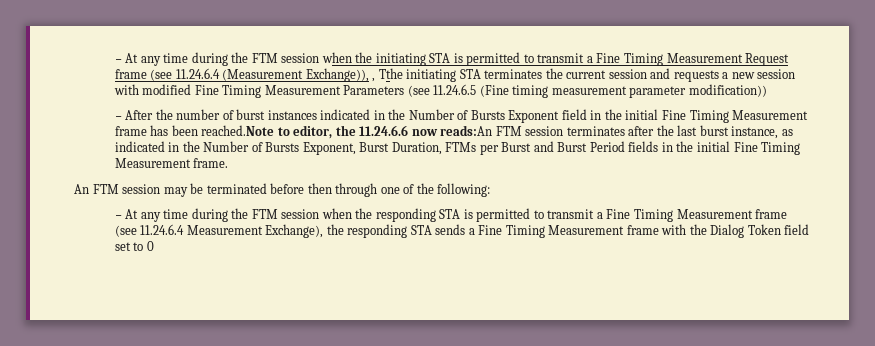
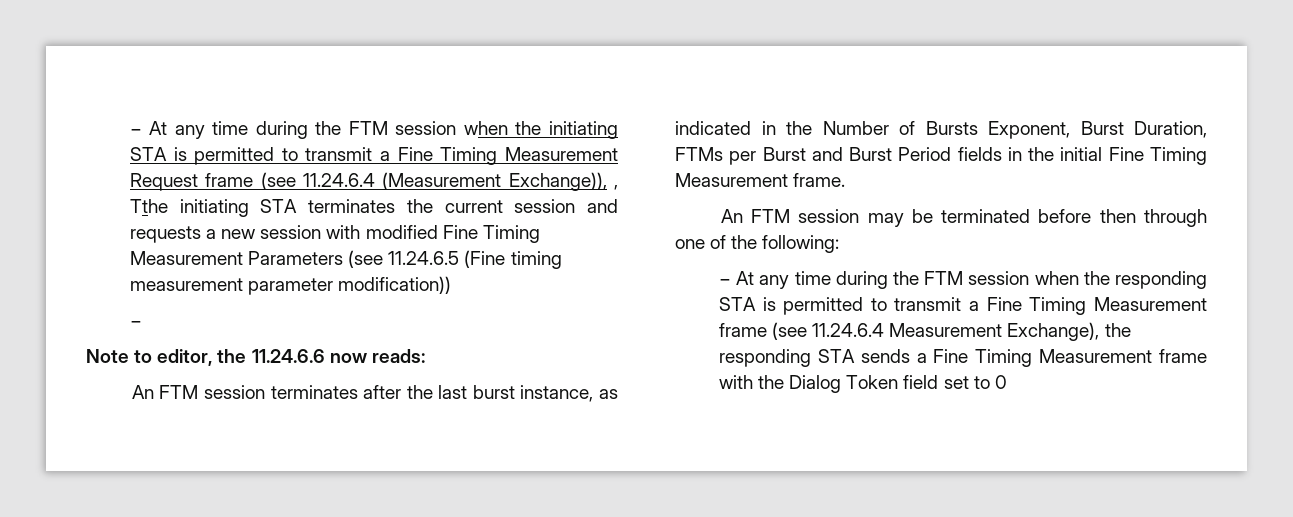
  − At any time during the FTM session when the initiating STA is permitted to transmit a Fine Timing Measurement Request frame (see 11.24.6.4 (Measurement Exchange)), , Tthe initiating STA terminates the current session and requests a new session with modified Fine Timing Measurement Parameters (see 11.24.6.5 (Fine timing measurement parameter modification))
- − After the number of burst instances indicated in the Number of Bursts Exponent field in the initial Fine Timing Measurement frame has been reached.Note to editor, the 11.24.6.6 now reads:An FTM session terminates after the last burst instance, as indicated in the Number of Bursts Exponent, Burst Duration, FTMs per Burst and Burst Period fields in the initial Fine Timing Measurement frame.
+ −
+ Note to editor, the 11.24.6.6 now reads:
+ An FTM session terminates after the last burst instance, as indicated in the Number of Bursts Exponent, Burst Duration, FTMs per Burst and Burst Period fields in the initial Fine Timing Measurement frame.

